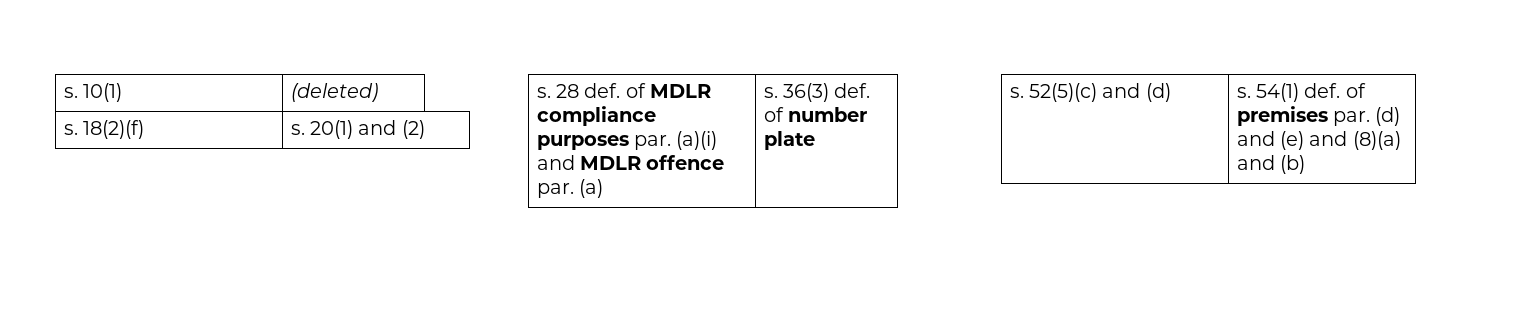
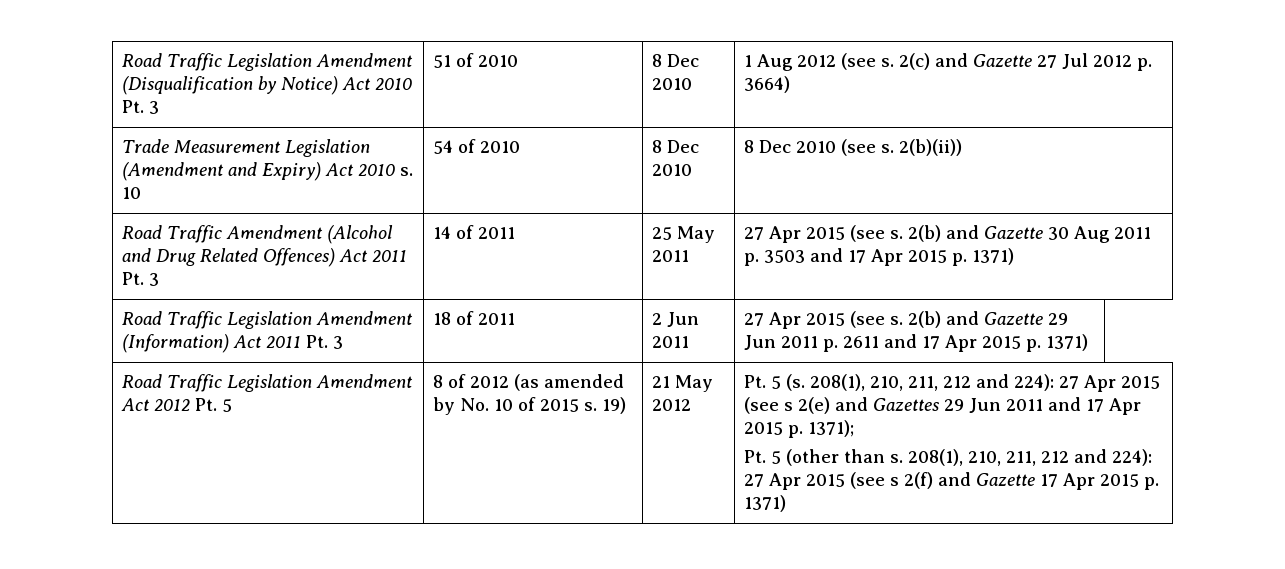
- s. 10(1) | (deleted)
- s. 18(2)(f) | s. 20(1) and (2)
- s. 28 def. of MDLR compliance purposes par. (a)(i) and MDLR offence par. (a) | s. 36(3) def. of number plate
- s. 52(5)(c) and (d) | s. 54(1) def. of premises par. (d) and (e) and (8)(a) and (b)
+ Road Traffic Legislation Amendment (Disqualification by Notice) Act 2010 Pt. 3 | 51 of 2010 | 8 Dec 2010 | 1 Aug 2012 (see s. 2(c) and Gazette 27 Jul 2012 p. 3664)
+ Trade Measurement Legislation (Amendment and Expiry) Act 2010 s. 10 | 54 of 2010 | 8 Dec 2010 | 8 Dec 2010 (see s. 2(b)(ii))
+ Road Traffic Amendment (Alcohol and Drug Related Offences) Act 2011 Pt. 3 | 14 of 2011 | 25 May 2011 | 27 Apr 2015 (see s. 2(b) and Gazette 30 Aug 2011 p. 3503 and 17 Apr 2015 p. 1371)
+ Road Traffic Legislation Amendment (Information) Act 2011 Pt. 3 | 18 of 2011 | 2 Jun 2011 | 27 Apr 2015 (see s. 2(b) and Gazette 29 Jun 2011 p. 2611 and 17 Apr 2015 p. 1371)
+ Road Traffic Legislation Amendment Act 2012 Pt. 5 | 8 of 2012 (as amended by No. 10 of 2015 s. 19) | 21 May 2012 | Pt. 5 (s. 208(1), 210, 211, 212 and 224): 27 Apr 2015 (see s 2(e) and Gazettes 29 Jun 2011 and 17 Apr 2015 p. 1371);
+ Pt. 5 (other than s. 208(1), 210, 211, 212 and 224): 27 Apr 2015 (see s 2(f) and Gazette 17 Apr 2015 p. 1371)

